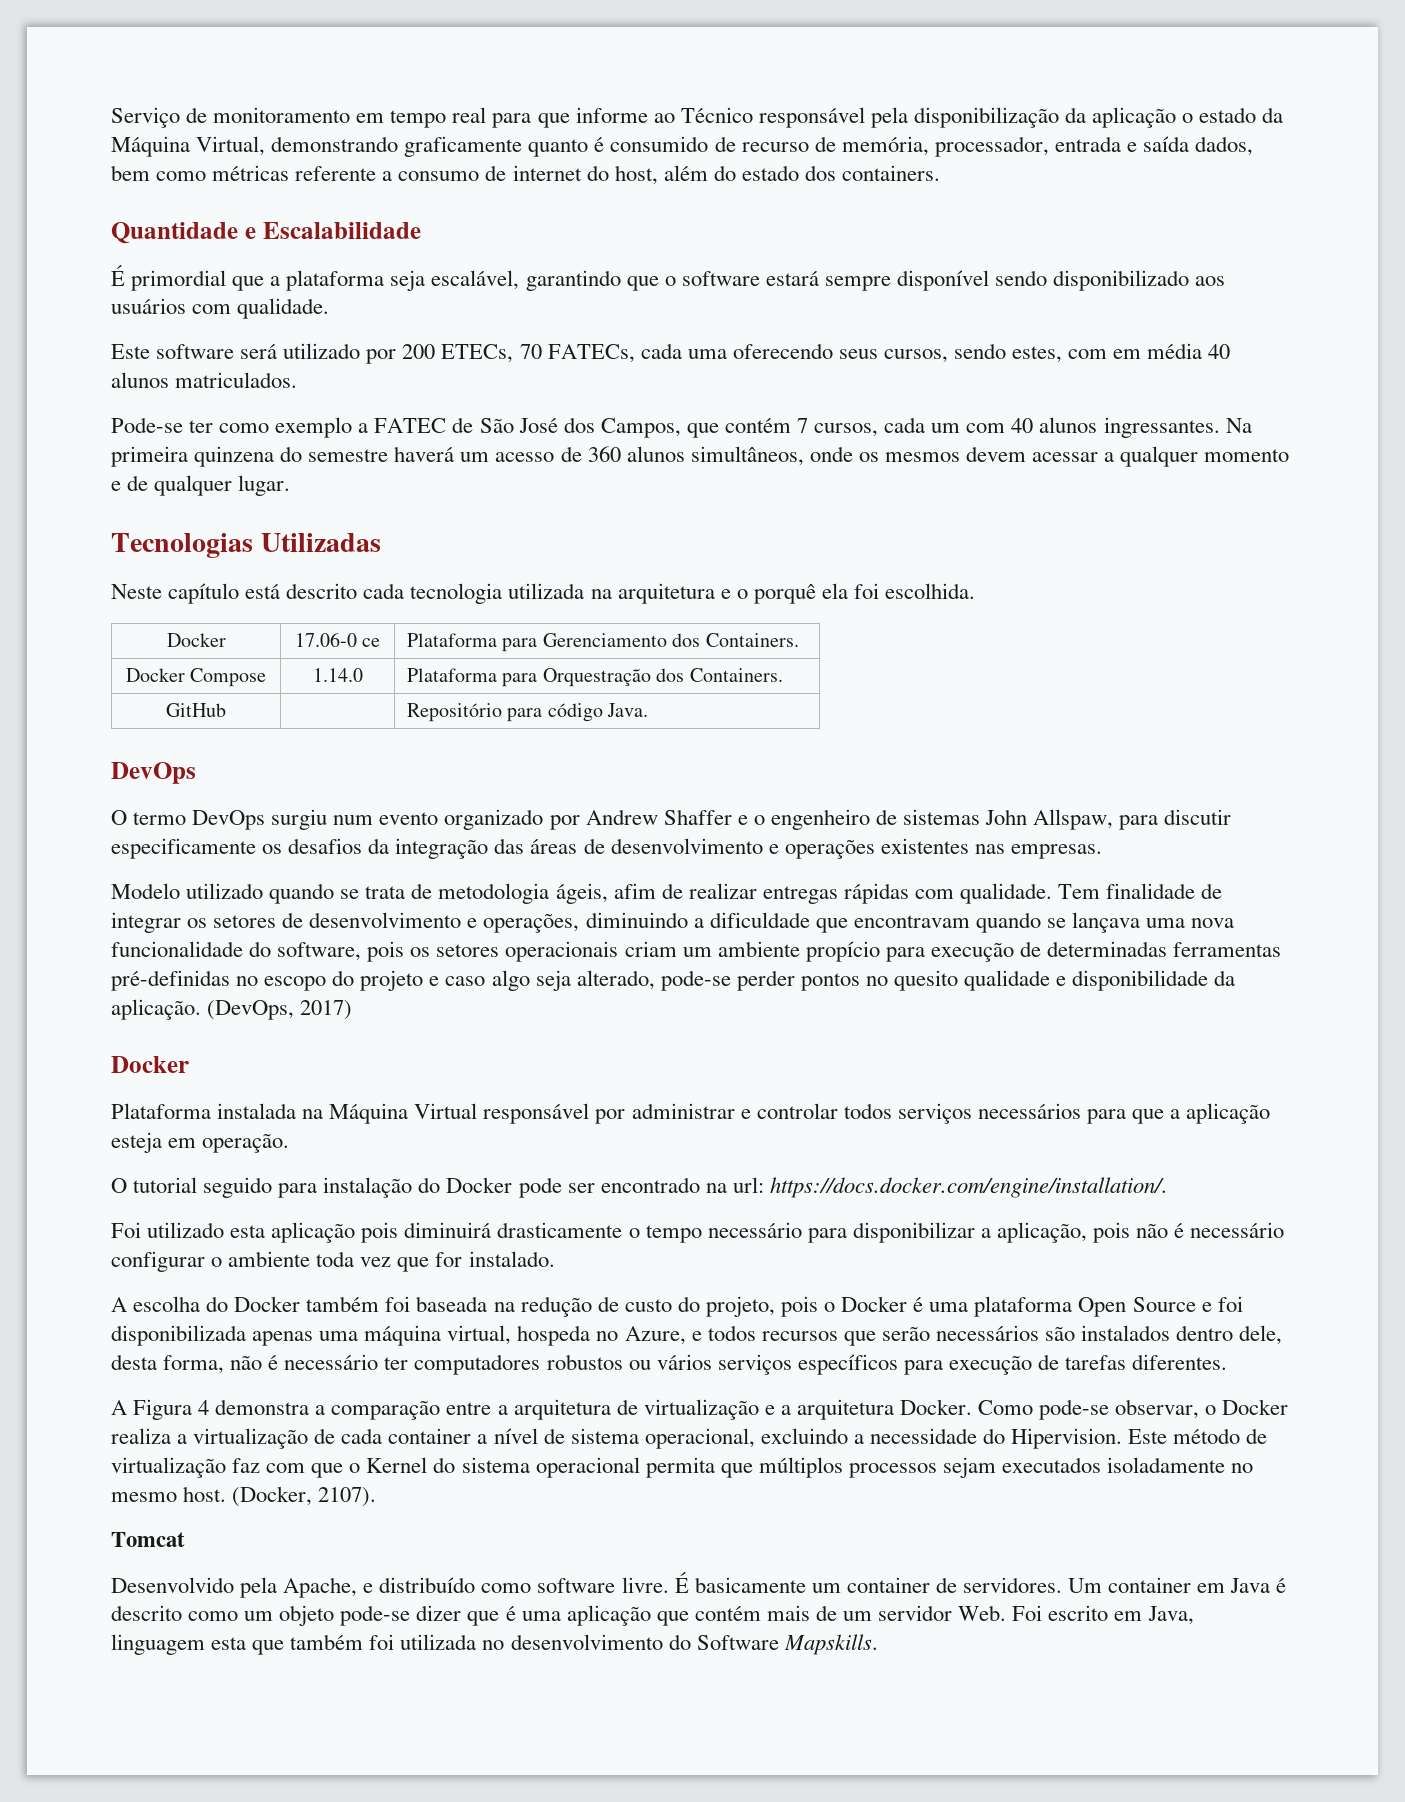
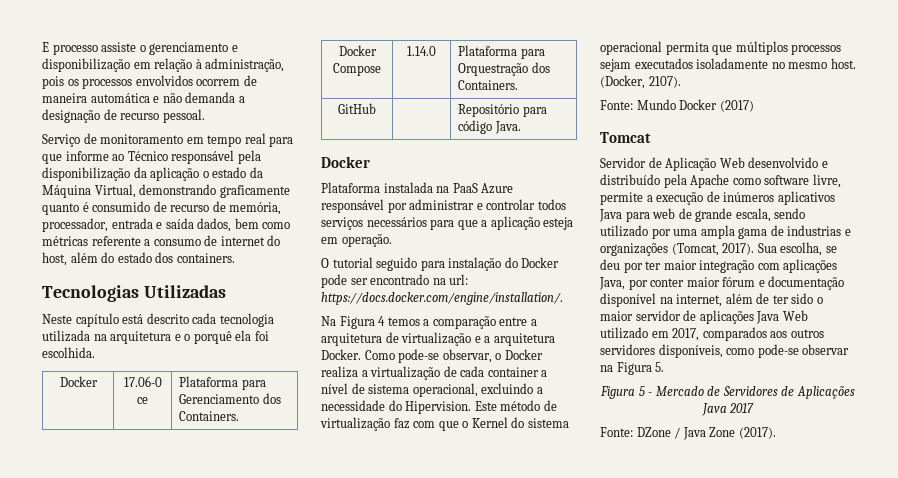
+ E processo assiste o gerenciamento e disponibilização em relação à administração, pois os processos envolvidos ocorrem de maneira automática e não demanda a designação de recurso pessoal.
- Quantidade e Escalabilidade
- É primordial que a plataforma seja escalável, garantindo que o software estará sempre disponível sendo disponibilizado aos usuários com qualidade.
- Este software será utilizado por 200 ETECs, 70 FATECs, cada uma oferecendo seus cursos, sendo estes, com em média 40 alunos matriculados.
- Pode-se ter como exemplo a FATEC de São José dos Campos, que contém 7 cursos, cada um com 40 alunos ingressantes. Na primeira quinzena do semestre haverá um acesso de 360 alunos simultâneos, onde os mesmos devem acessar a qualquer momento e de qualquer lugar.
  GitHub | | Repositório para código Java.
- DevOps
- O termo DevOps surgiu num evento organizado por Andrew Shaffer e o engenheiro de sistemas John Allspaw, para discutir especificamente os desafios da integração das áreas de desenvolvimento e operações existentes nas empresas.
- Modelo utilizado quando se trata de metodologia ágeis, afim de realizar entregas rápidas com qualidade. Tem finalidade de integrar os setores de desenvolvimento e operações, diminuindo a dificuldade que encontravam quando se lançava uma nova funcionalidade do software, pois os setores operacionais criam um ambiente propício para execução de determinadas ferramentas pré-definidas no escopo do projeto e caso algo seja alterado, pode-se perder pontos no quesito qualidade e disponibilidade da aplicação. (DevOps, 2017)
- Plataforma instalada na Máquina Virtual responsável por administrar e controlar todos serviços necessários para que a aplicação esteja em operação.
+ Plataforma instalada na PaaS Azure responsável por administrar e controlar todos serviços necessários para que a aplicação esteja em operação.
- Foi utilizado esta aplicação pois diminuirá drasticamente o tempo necessário para disponibilizar a aplicação, pois não é necessário configurar o ambiente toda vez que for instalado.
- A escolha do Docker também foi baseada na redução de custo do projeto, pois o Docker é uma plataforma Open Source e foi disponibilizada apenas uma máquina virtual, hospeda no Azure, e todos recursos que serão necessários são instalados dentro dele, desta forma, não é necessário ter computadores robustos ou vários serviços específicos para execução de tarefas diferentes.
- A Figura 4 demonstra a comparação entre a arquitetura de virtualização e a arquitetura Docker.
+ Na Figura 4 temos a comparação entre a arquitetura de virtualização e a arquitetura Docker.
+ Fonte: Mundo Docker (2017)
  Tomcat
- Desenvolvido pela Apache, e distribuído como software livre. É basicamente um container de servidores. Um container em Java é descrito como um objeto pode-se dizer que é uma aplicação que contém mais de um servidor Web. Foi escrito em Java, linguagem esta que também foi utilizada no desenvolvimento do Software Mapskills.
+ Servidor de Aplicação Web desenvolvido e distribuído pela Apache como software livre, permite a execução de inúmeros aplicativos Java para web de grande escala, sendo utilizado por uma ampla gama de industrias e organizações (Tomcat, 2017). Sua escolha, se deu por ter maior integração com aplicações Java, por conter maior fórum e documentação disponível na internet, além de ter sido o maior servidor de aplicações Java Web utilizado em 2017, comparados aos outros servidores disponíveis, como pode-se observar na Figura 5.
+ Figura 5 - Mercado de Servidores de Aplicações Java 2017
+ Fonte: DZone / Java Zone (2017).

